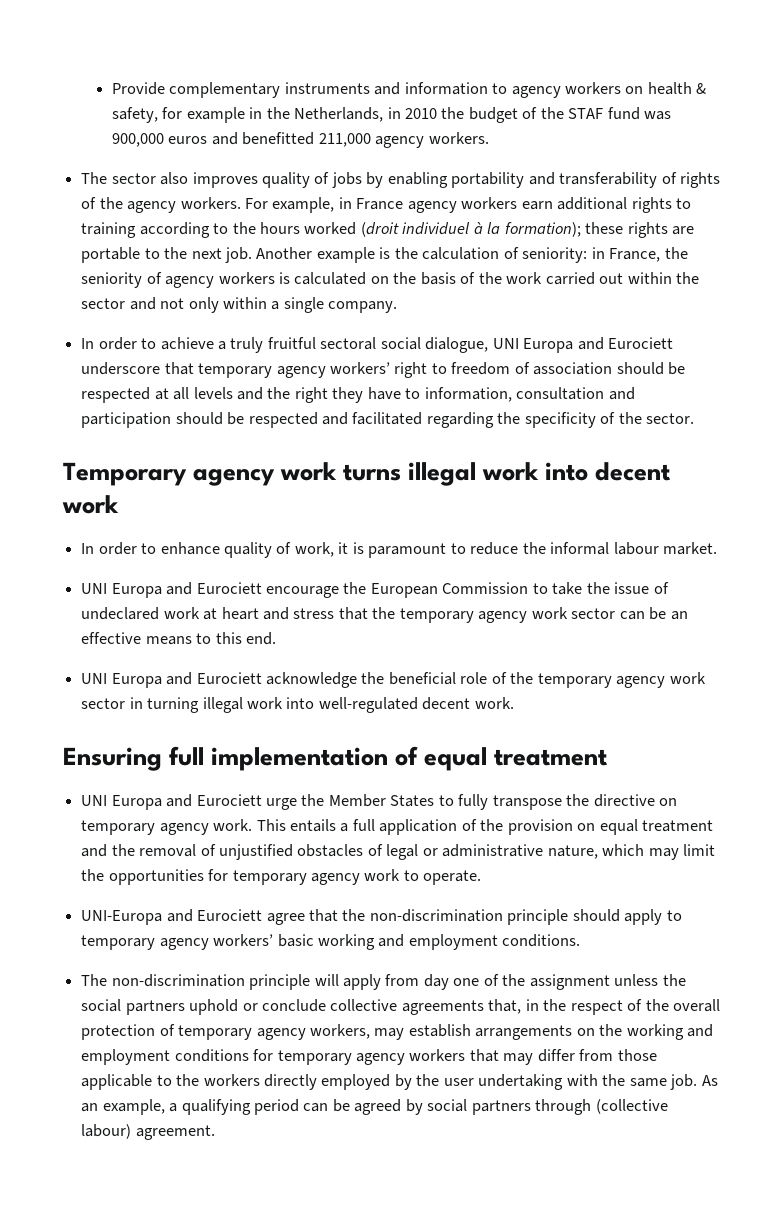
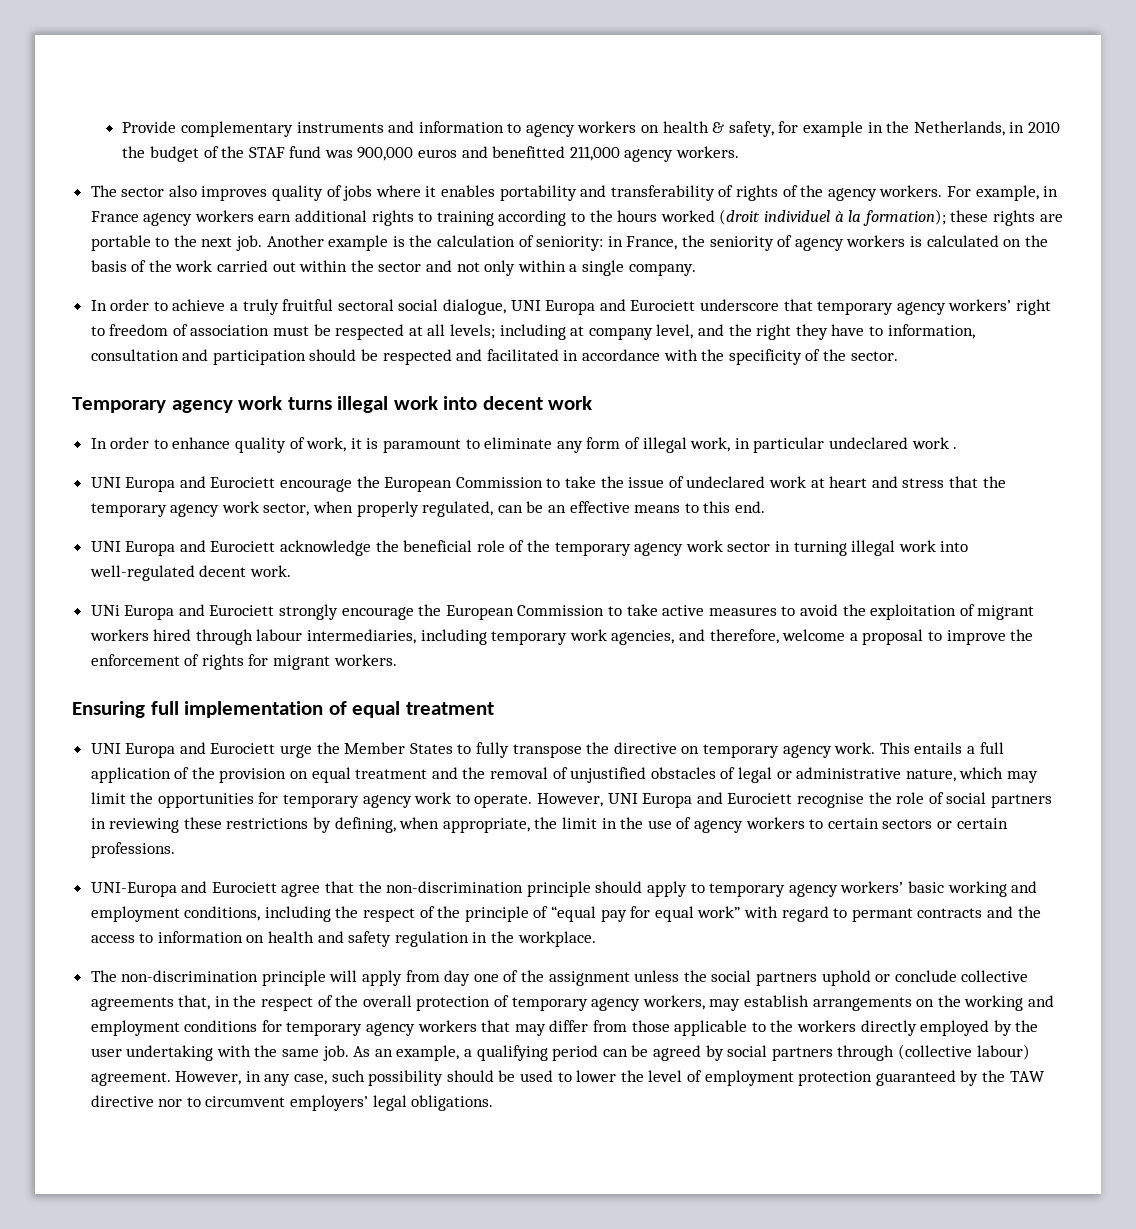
- The sector also improves quality of jobs by enabling portability and transferability of rights of the agency workers.
+ The sector also improves quality of jobs where it enables portability and transferability of rights of the agency workers.
- In order to achieve a truly fruitful sectoral social dialogue, UNI Europa and Eurociett underscore that temporary agency workers’ right to freedom of association should be respected at all levels and the right they have to information, consultation and participation should be respected and facilitated regarding the specificity of the sector.
+ In order to achieve a truly fruitful sectoral social dialogue, UNI Europa and Eurociett underscore that temporary agency workers’ right to freedom of association must be respected at all levels; including at company level, and the right they have to information, consultation and participation should be respected and facilitated in accordance with the specificity of the sector.
- In order to enhance quality of work, it is paramount to reduce the informal labour market.
+ In order to enhance quality of work, it is paramount to eliminate any form of illegal work, in particular undeclared work .
- UNI Europa and Eurociett encourage the European Commission to take the issue of undeclared work at heart and stress that the temporary agency work sector can be an effective means to this end.
+ UNI Europa and Eurociett encourage the European Commission to take the issue of undeclared work at heart and stress that the temporary agency work sector, when properly regulated, can be an effective means to this end.
+ UNi Europa and Eurociett strongly encourage the European Commission to take active measures to avoid the exploitation of migrant workers hired through labour intermediaries, including temporary work agencies, and therefore, welcome a proposal to improve the enforcement of rights for migrant workers.
+ However, UNI Europa and Eurociett recognise the role of social partners in reviewing these restrictions by defining, when appropriate, the limit in the use of agency workers to certain sectors or certain professions.
- UNI-Europa and Eurociett agree that the non-discrimination principle should apply to temporary agency workers’ basic working and employment conditions.
+ UNI-Europa and Eurociett agree that the non-discrimination principle should apply to temporary agency workers’ basic working and employment conditions, including the respect of the principle of “equal pay for equal work” with regard to permant contracts and the access to information on health and safety regulation in the workplace.
+ However, in any case, such possibility should be used to lower the level of employment protection guaranteed by the TAW directive nor to circumvent employers’ legal obligations.

